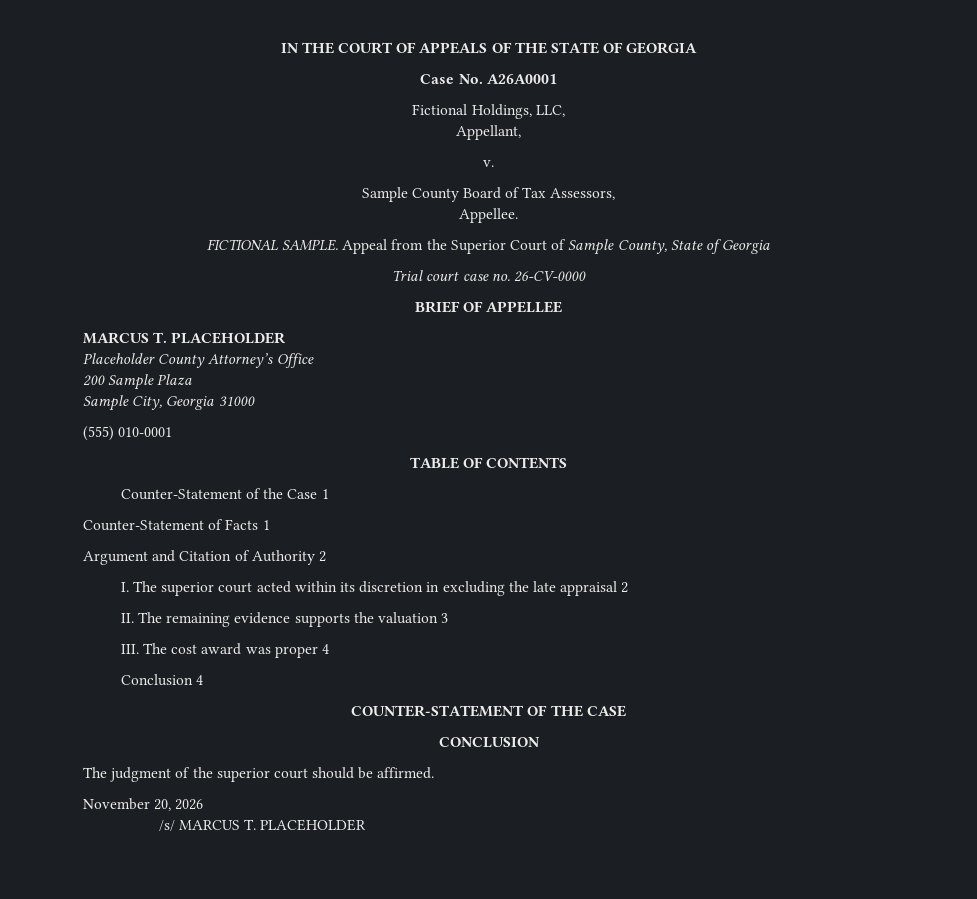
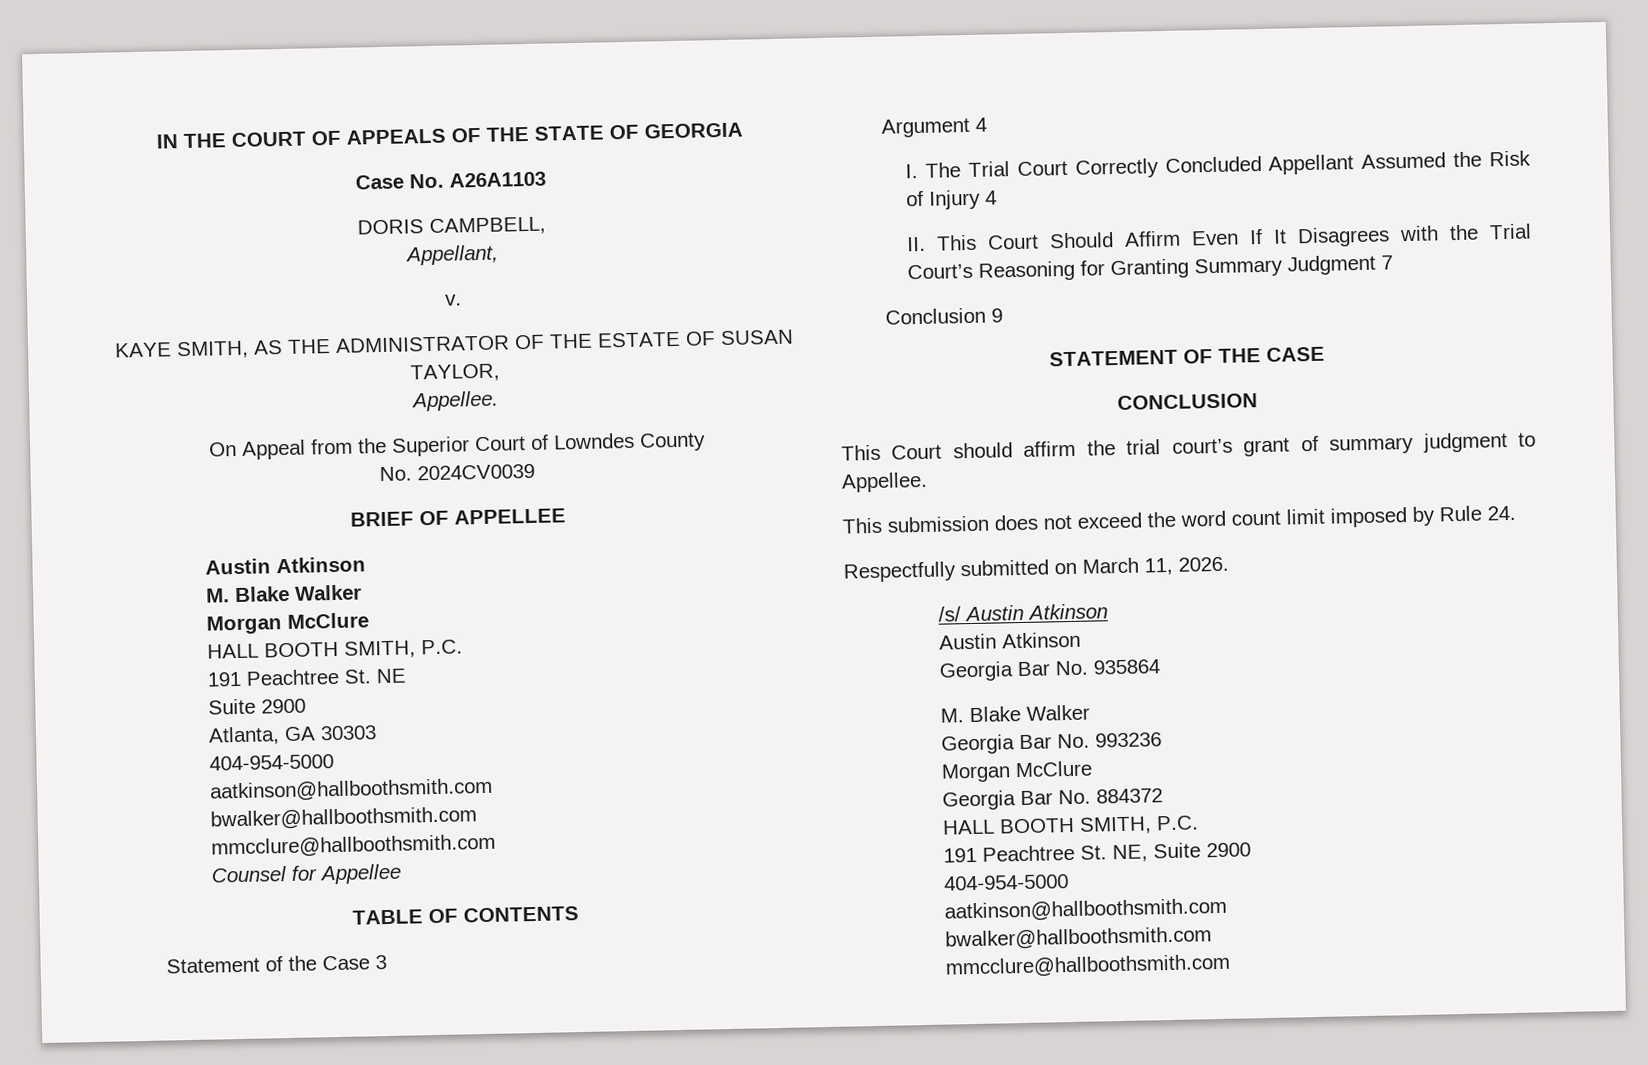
- Case No. A26A0001
- Fictional Holdings, LLC,
+ Case No. A26A1103
+ DORIS CAMPBELL,
  Appellant,
  v.
- Sample County Board of Tax Assessors,
+ KAYE SMITH, AS THE ADMINISTRATOR OF THE ESTATE OF SUSAN TAYLOR,
  Appellee.
- FICTIONAL SAMPLE. Appeal from the Superior Court of Sample County, State of Georgia
- Trial court case no. 26-CV-0000
+ On Appeal from the Superior Court of Lowndes County
+ No. 2024CV0039
  BRIEF OF APPELLEE
- MARCUS T. PLACEHOLDER
- Placeholder County Attorney’s Office
- 200 Sample Plaza
- Sample City, Georgia 31000
- (555) 010-0001
+ Austin Atkinson
+ M. Blake Walker
+ Morgan McClure
+ HALL BOOTH SMITH, P.C.
+ 191 Peachtree St. NE
+ Suite 2900
+ Atlanta, GA 30303
+ 404-954-5000
+ aatkinson@hallboothsmith.com
+ bwalker@hallboothsmith.com
+ mmcclure@hallboothsmith.com
+ Counsel for Appellee
- Counter-Statement of the Case 1
- Counter-Statement of Facts 1
- Argument and Citation of Authority 2
- I. The superior court acted within its discretion in excluding the late appraisal 2
- II. The remaining evidence supports the valuation 3
- III. The cost award was proper 4
+ Statement of the Case 3
+ Argument 4
+ I. The Trial Court Correctly Concluded Appellant Assumed the Risk of Injury 4
+ II. This Court Should Affirm Even If It Disagrees with the Trial Court’s Reasoning for Granting Summary Judgment 7
- Conclusion 4
- COUNTER-STATEMENT OF THE CASE
+ Conclusion 9
+ STATEMENT OF THE CASE
- The judgment of the superior court should be affirmed.
- November 20, 2026
- /s/ MARCUS T. PLACEHOLDER
+ This Court should affirm the trial court’s grant of summary judgment to Appellee.
+ This submission does not exceed the word count limit imposed by Rule 24.
+ Respectfully submitted on March 11, 2026.
+ /s/ Austin Atkinson
+ Austin Atkinson
+ Georgia Bar No. 935864
+ M. Blake Walker
+ Georgia Bar No. 993236
+ Morgan McClure
+ Georgia Bar No. 884372
+ HALL BOOTH SMITH, P.C.
+ 191 Peachtree St. NE, Suite 2900
+ 404-954-5000
+ aatkinson@hallboothsmith.com
+ bwalker@hallboothsmith.com
+ mmcclure@hallboothsmith.com

